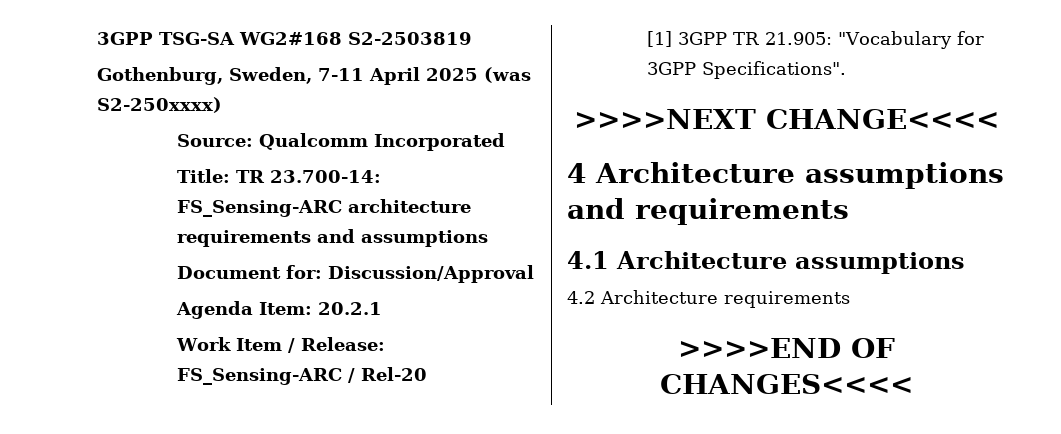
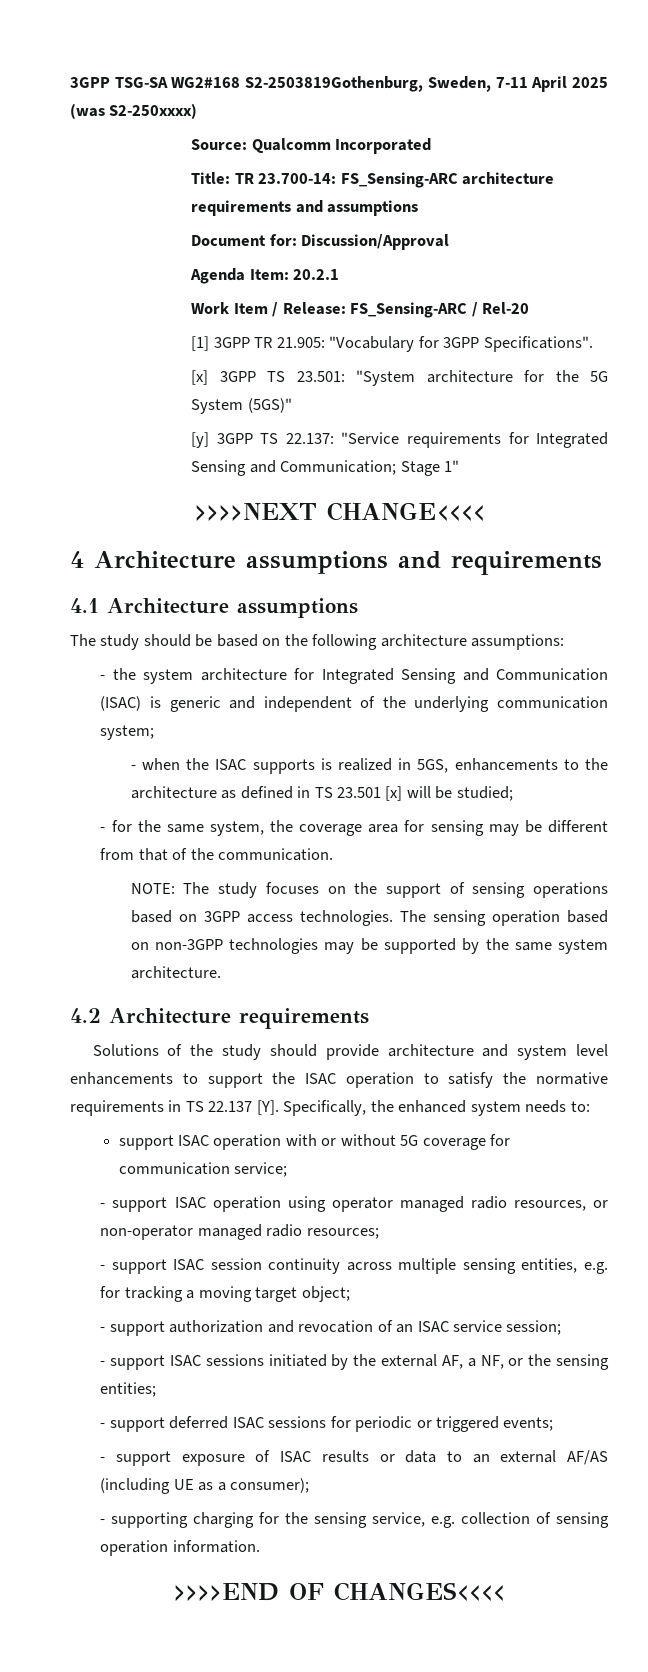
- 3GPP TSG-SA WG2#168 S2-2503819
- Gothenburg, Sweden, 7-11 April 2025 (was S2-250xxxx)
+ 3GPP TSG-SA WG2#168 S2-2503819Gothenburg, Sweden, 7-11 April 2025 (was S2-250xxxx)
+ [x] 3GPP TS 23.501: "System architecture for the 5G System (5GS)"
+ [y] 3GPP TS 22.137: "Service requirements for Integrated Sensing and Communication; Stage 1"
+ The study should be based on the following architecture assumptions:
+ - the system architecture for Integrated Sensing and Communication (ISAC) is generic and independent of the underlying communication system;
+ - when the ISAC supports is realized in 5GS, enhancements to the architecture as defined in TS 23.501 [x] will be studied;
+ - for the same system, the coverage area for sensing may be different from that of the communication.
+ NOTE: The study focuses on the support of sensing operations based on 3GPP access technologies. The sensing operation based on non-3GPP technologies may be supported by the same system architecture.
  4.2 Architecture requirements
+ Solutions of the study should provide architecture and system level enhancements to support the ISAC operation to satisfy the normative requirements in TS 22.137 [Y]. Specifically, the enhanced system needs to:
+ support ISAC operation with or without 5G coverage for communication service;
+ - support ISAC operation using operator managed radio resources, or non-operator managed radio resources;
+ - support ISAC session continuity across multiple sensing entities, e.g. for tracking a moving target object;
+ - support authorization and revocation of an ISAC service session;
+ - support ISAC sessions initiated by the external AF, a NF, or the sensing entities;
+ - support deferred ISAC sessions for periodic or triggered events;
+ - support exposure of ISAC results or data to an external AF/AS (including UE as a consumer);
+ - supporting charging for the sensing service, e.g. collection of sensing operation information.

